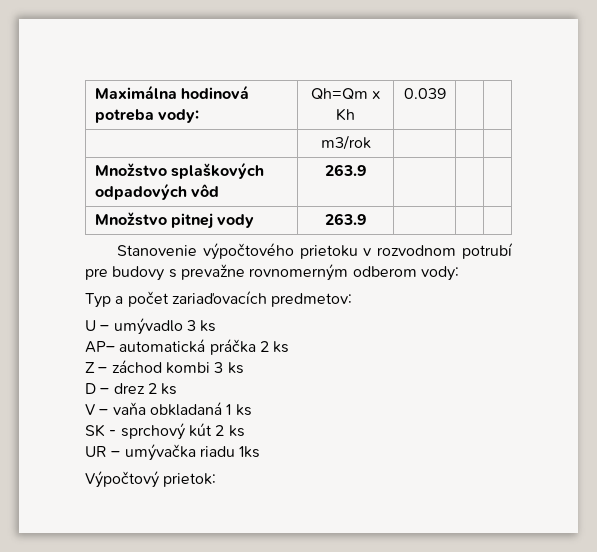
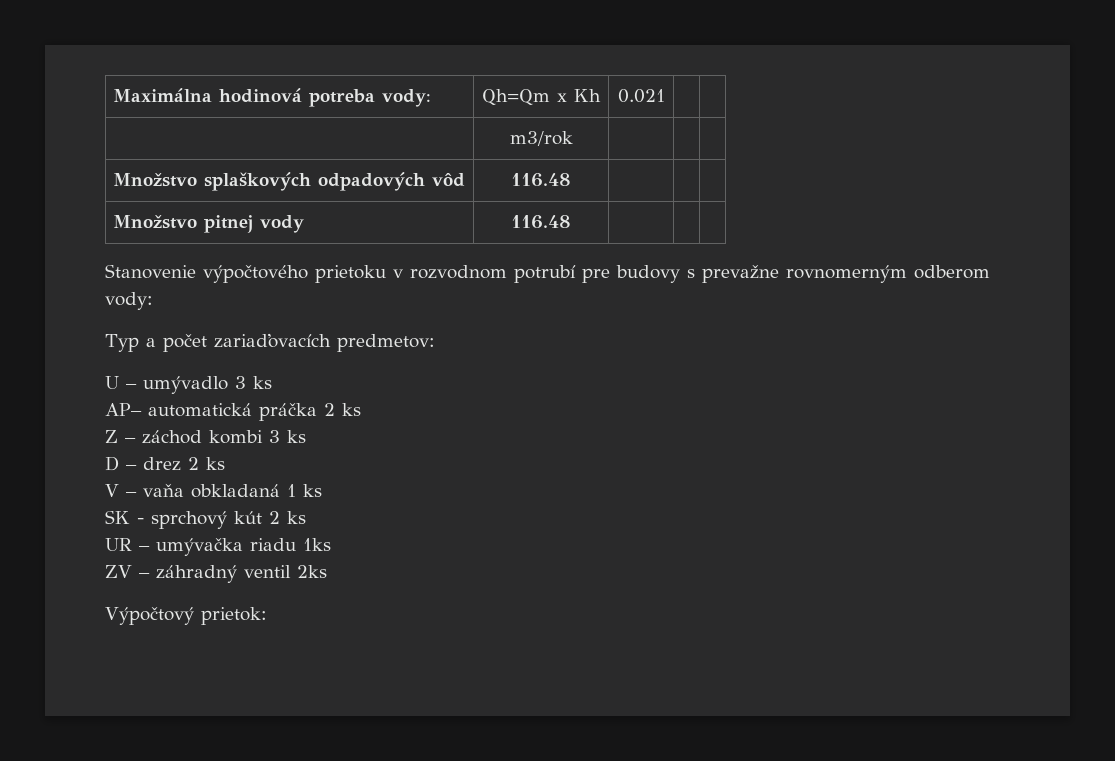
- Maximálna hodinová potreba vody: | Qh=Qm x Kh | 0.039 | |
+ Maximálna hodinová potreba vody: | Qh=Qm x Kh | 0.021 | |
- Množstvo splaškových odpadových vôd | 263.9 | | |
+ Množstvo splaškových odpadových vôd | 116.48 | | |
- Množstvo pitnej vody | 263.9 | | |
+ Množstvo pitnej vody | 116.48 | | |
+ ZV – záhradný ventil 2ks

